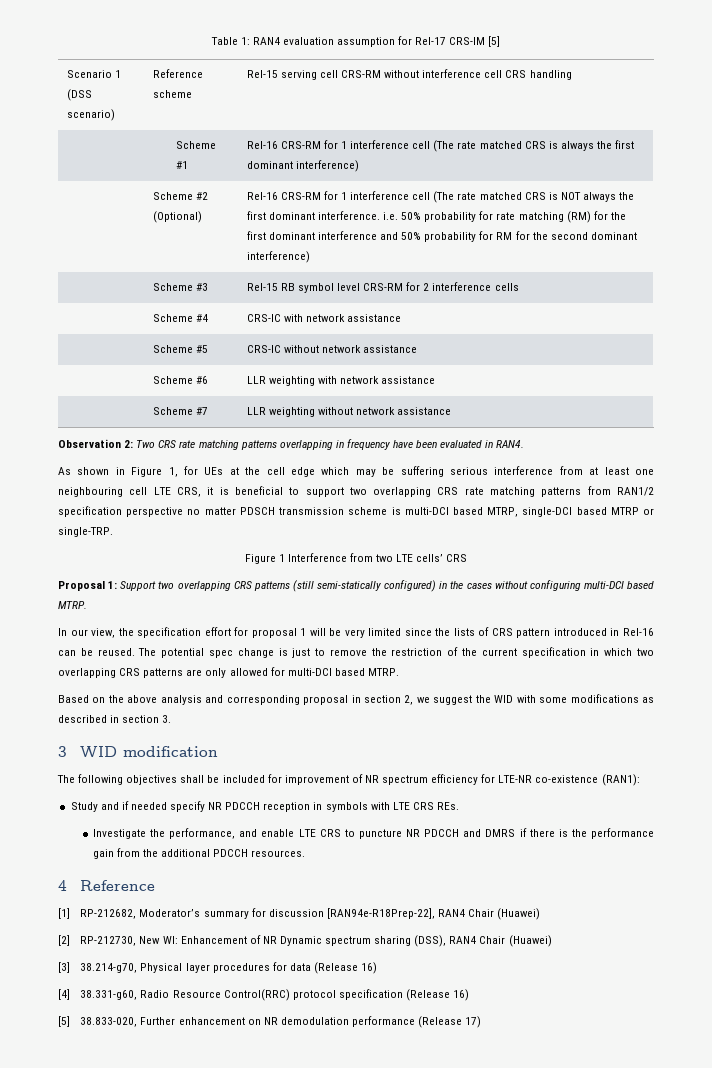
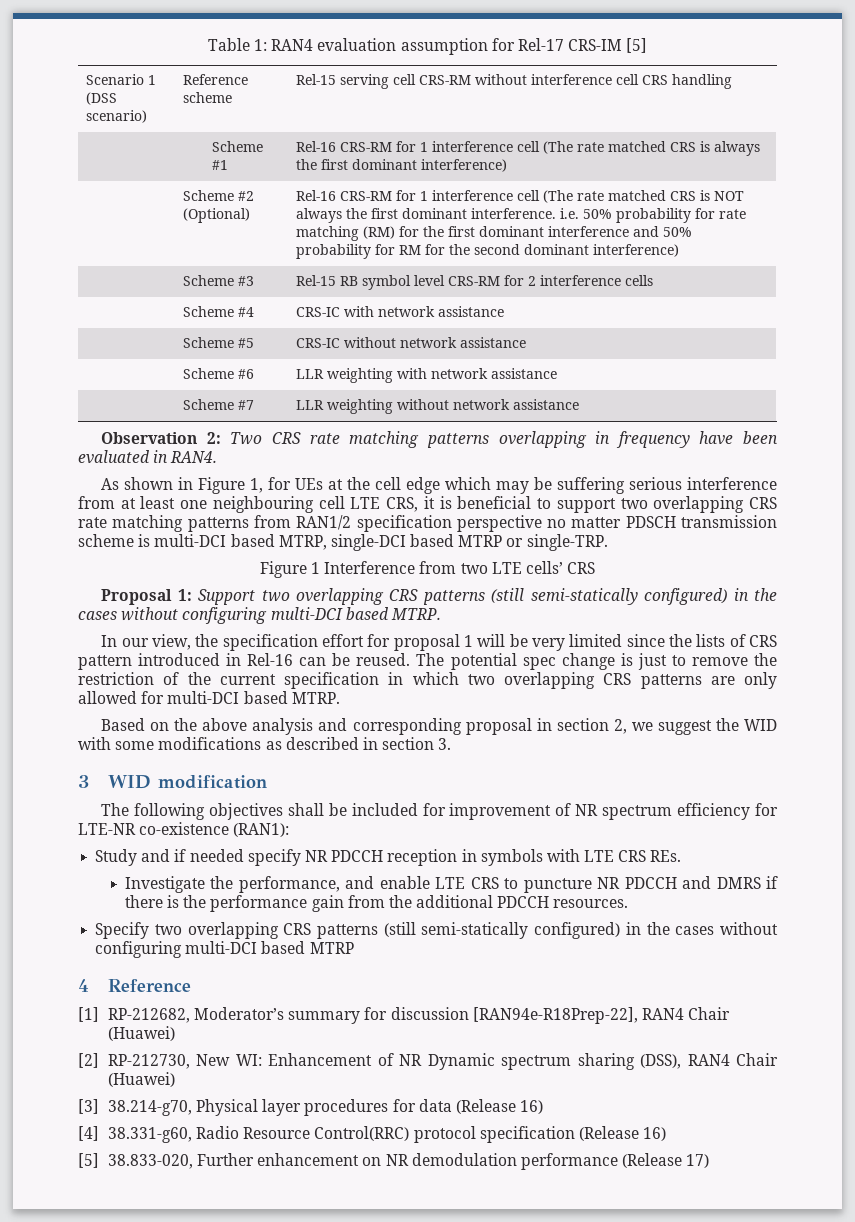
+ Specify two overlapping CRS patterns (still semi-statically configured) in the cases without configuring multi-DCI based MTRP

